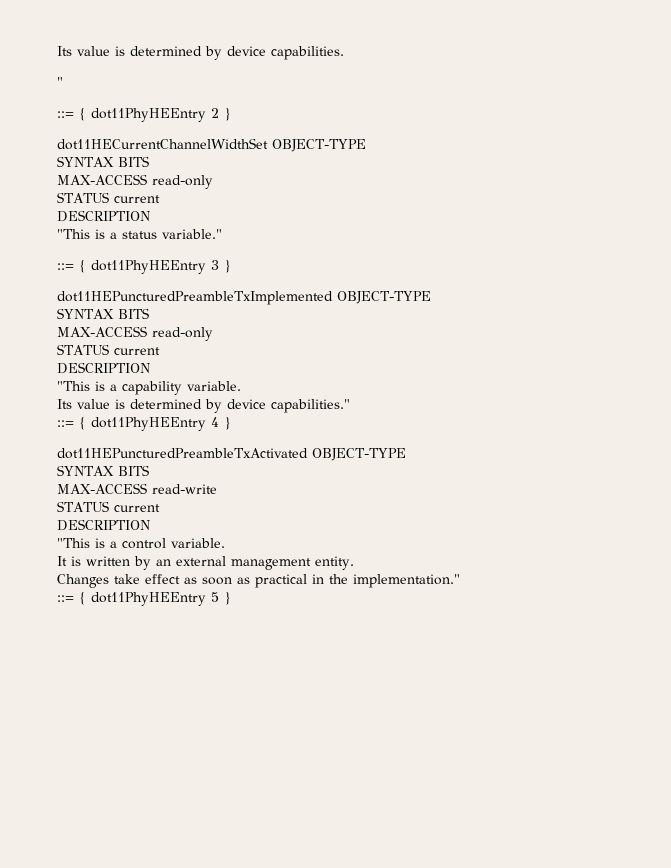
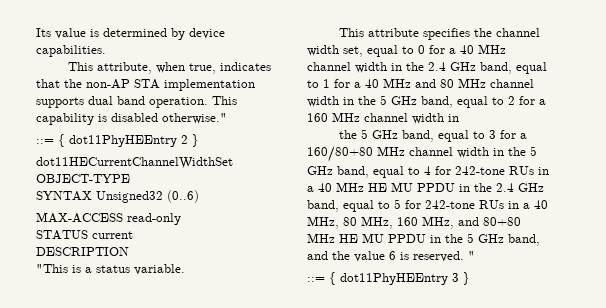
- "
+ This attribute, when true, indicates that the non-AP STA implementation supports dual band operation. This capability is disabled otherwise."
  dot11HECurrentChannelWidthSet OBJECT-TYPE
- SYNTAX BITS
+ SYNTAX Unsigned32 (0..6)
- "This is a status variable."
+ "This is a status variable.
+ This attribute specifies the channel width set, equal to 0 for a 40 MHz channel width in the 2.4 GHz band, equal to 1 for a 40 MHz and 80 MHz channel width in the 5 GHz band, equal to 2 for a 160 MHz channel width in
+ the 5 GHz band, equal to 3 for a 160/80+80 MHz channel width in the 5 GHz band, equal to 4 for 242-tone RUs in a 40 MHz HE MU PPDU in the 2.4 GHz band, equal to 5 for 242-tone RUs in a 40 MHz, 80 MHz, 160 MHz, and 80+80 MHz HE MU PPDU in the 5 GHz band, and the value 6 is reserved. "
- dot11HEPuncturedPreambleTxImplemented OBJECT-TYPE
- SYNTAX BITS
- MAX-ACCESS read-only
- STATUS current
- DESCRIPTION
- "This is a capability variable.
- Its value is determined by device capabilities."
- ::= { dot11PhyHEEntry 4 }
- dot11HEPuncturedPreambleTxActivated OBJECT-TYPE
- SYNTAX BITS
- MAX-ACCESS read-write
- STATUS current
- DESCRIPTION
- "This is a control variable.
- It is written by an external management entity.
- Changes take effect as soon as practical in the implementation."
- ::= { dot11PhyHEEntry 5 }

